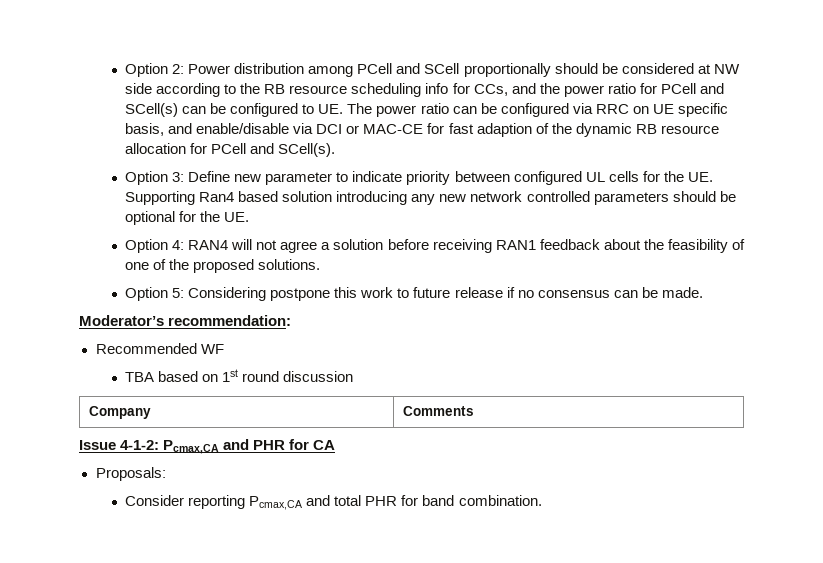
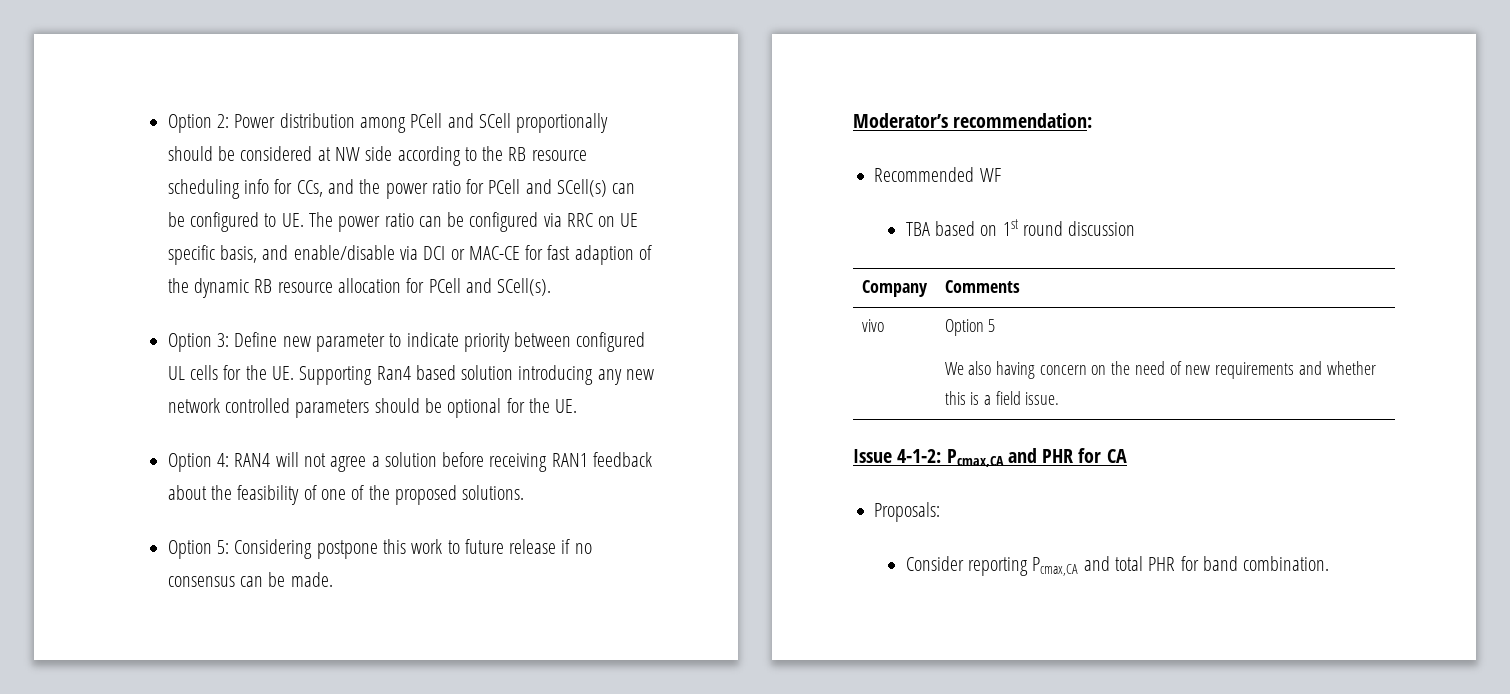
+ vivo | Option 5
+ We also having concern on the need of new requirements and whether this is a field issue.

